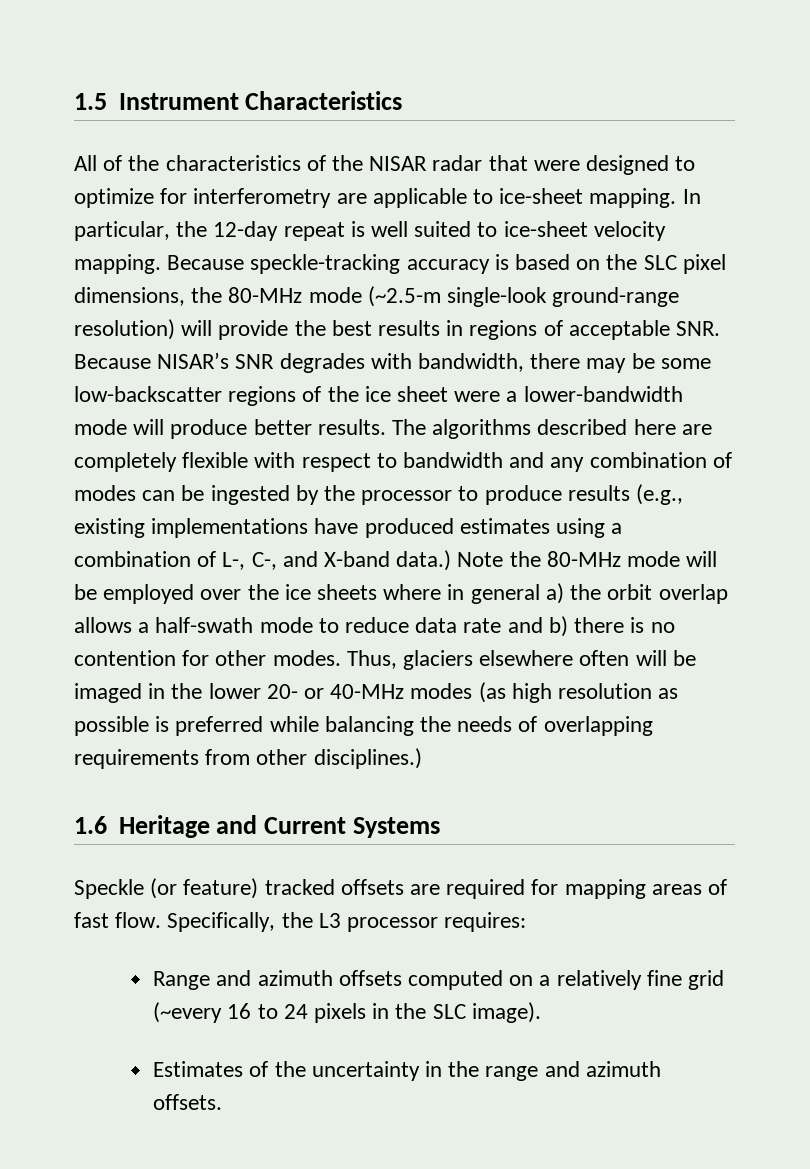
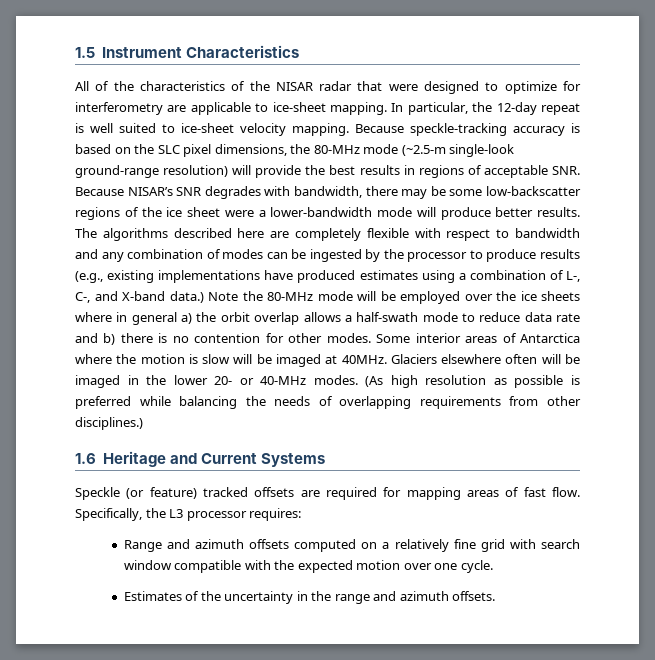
- Thus, glaciers elsewhere often will be imaged in the lower 20- or 40-MHz modes (as high resolution as possible is preferred while balancing the needs of overlapping requirements from other disciplines.)
+ Some interior areas of Antarctica where the motion is slow will be imaged at 40MHz. Glaciers elsewhere often will be imaged in the lower 20- or 40-MHz modes. (As high resolution as possible is preferred while balancing the needs of overlapping requirements from other disciplines.)
- Range and azimuth offsets computed on a relatively fine grid (~every 16 to 24 pixels in the SLC image).
+ Range and azimuth offsets computed on a relatively fine grid with search window compatible with the expected motion over one cycle.

